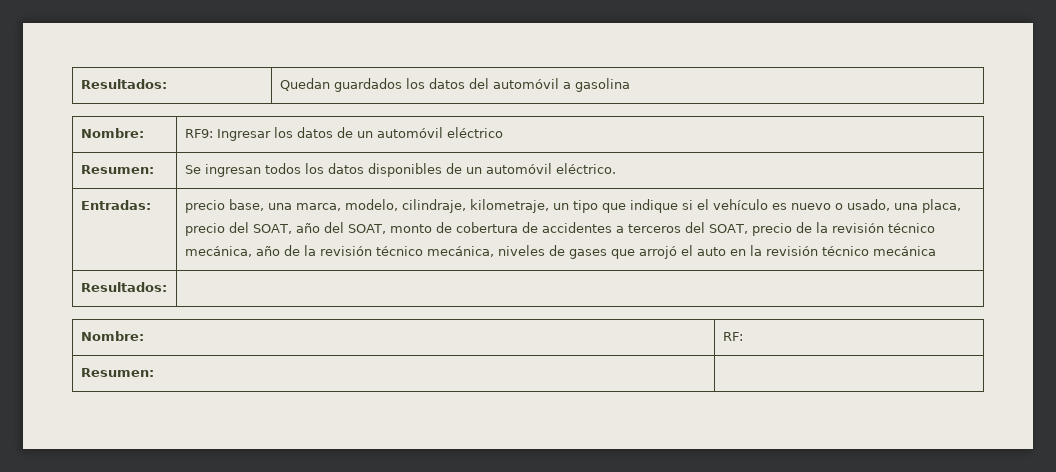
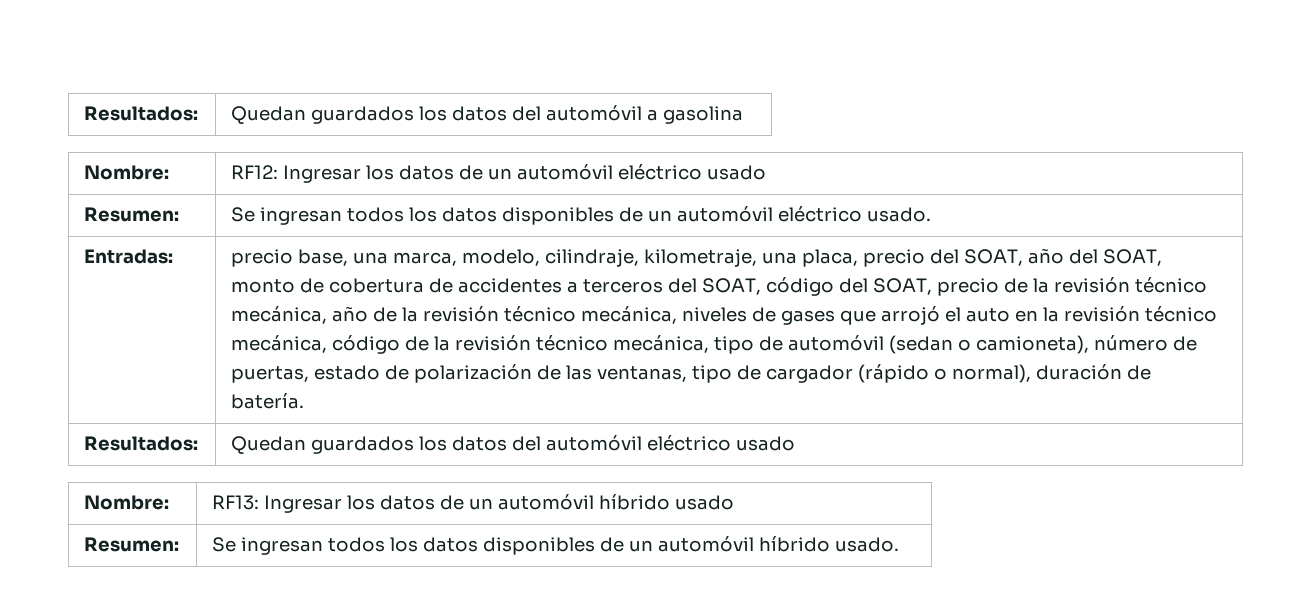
- Nombre: | RF9: Ingresar los datos de un automóvil eléctrico
+ Nombre: | RF12: Ingresar los datos de un automóvil eléctrico usado
- Resumen: | Se ingresan todos los datos disponibles de un automóvil eléctrico.
+ Resumen: | Se ingresan todos los datos disponibles de un automóvil eléctrico usado.
- precio base, una marca, modelo, cilindraje, kilometraje, un tipo que indique si el vehículo es nuevo o usado, una placa, precio del SOAT, año del SOAT, monto de cobertura de accidentes a terceros del SOAT, precio de la revisión técnico mecánica, año de la revisión técnico mecánica, niveles de gases que arrojó el auto en la revisión técnico mecánica
- Resultados: |
- Nombre: | RF:
- Resumen: |
+ precio base, una marca, modelo, cilindraje, kilometraje, una placa, precio del SOAT, año del SOAT, monto de cobertura de accidentes a terceros del SOAT, código del SOAT, precio de la revisión técnico mecánica, año de la revisión técnico mecánica, niveles de gases que arrojó el auto en la revisión técnico mecánica, código de la revisión técnico mecánica, tipo de automóvil (sedan o camioneta), número de puertas, estado de polarización de las ventanas, tipo de cargador (rápido o normal), duración de batería.
+ Resultados: | Quedan guardados los datos del automóvil eléctrico usado
+ Nombre: | RF13: Ingresar los datos de un automóvil híbrido usado
+ Resumen: | Se ingresan todos los datos disponibles de un automóvil híbrido usado.

